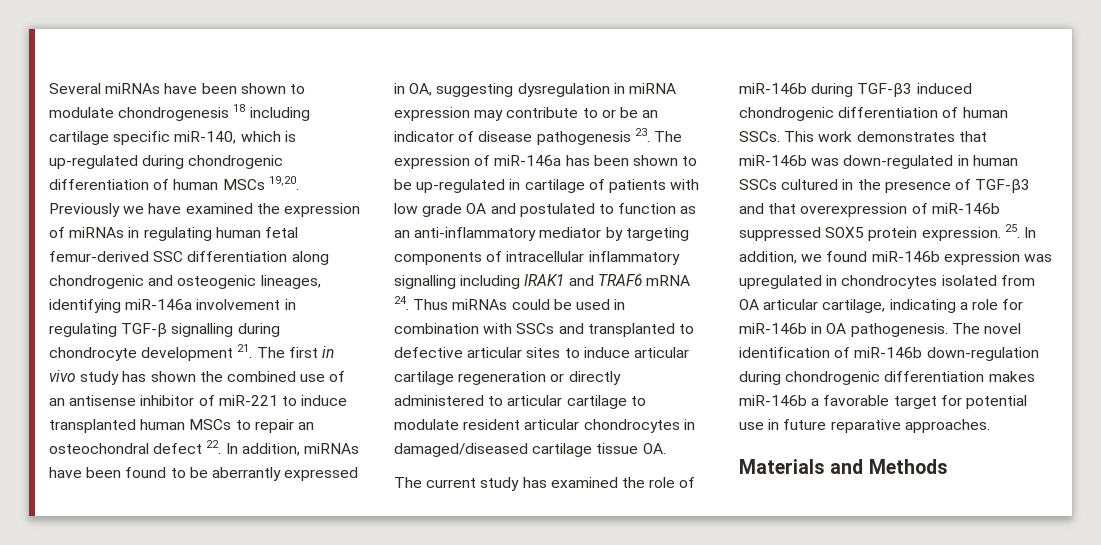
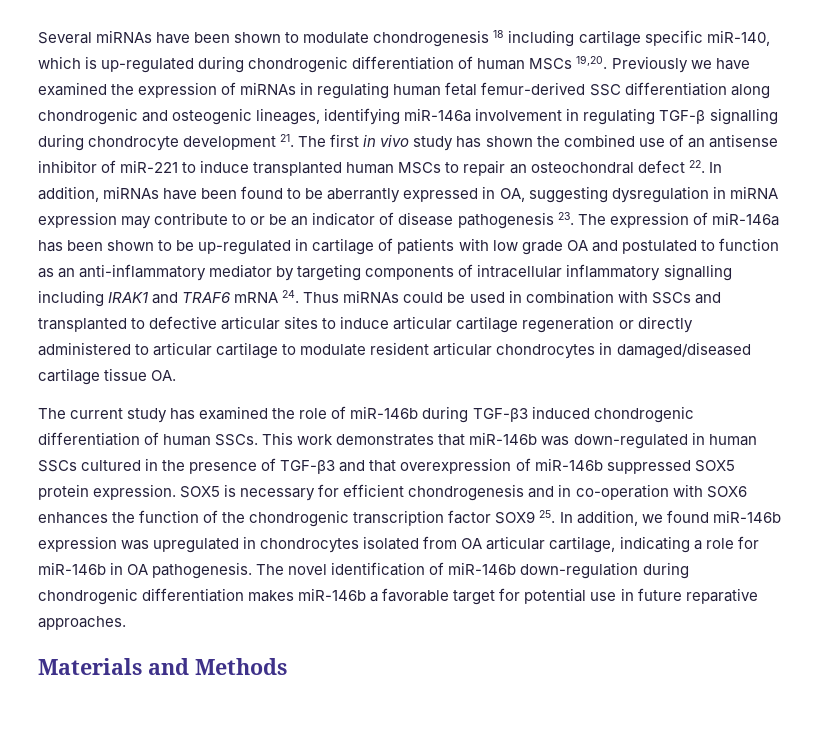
- 25. In addition, we found miR-146b expression was upregulated in chondrocytes isolated from OA articular cartilage, indicating a role for miR-146b in OA pathogenesis.
+ SOX5 is necessary for efficient chondrogenesis and in co-operation with SOX6 enhances the function of the chondrogenic transcription factor SOX9 25. In addition, we found miR-146b expression was upregulated in chondrocytes isolated from OA articular cartilage, indicating a role for miR-146b in OA pathogenesis.

